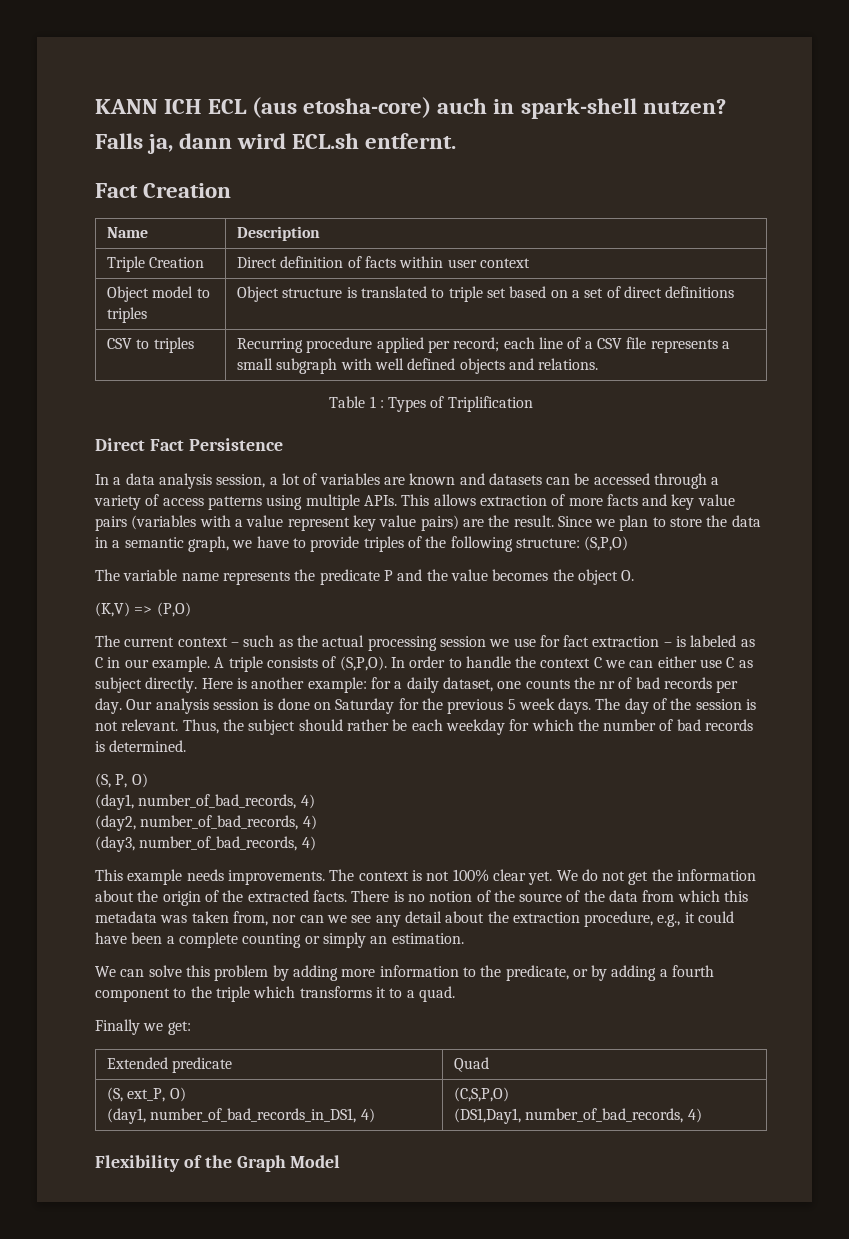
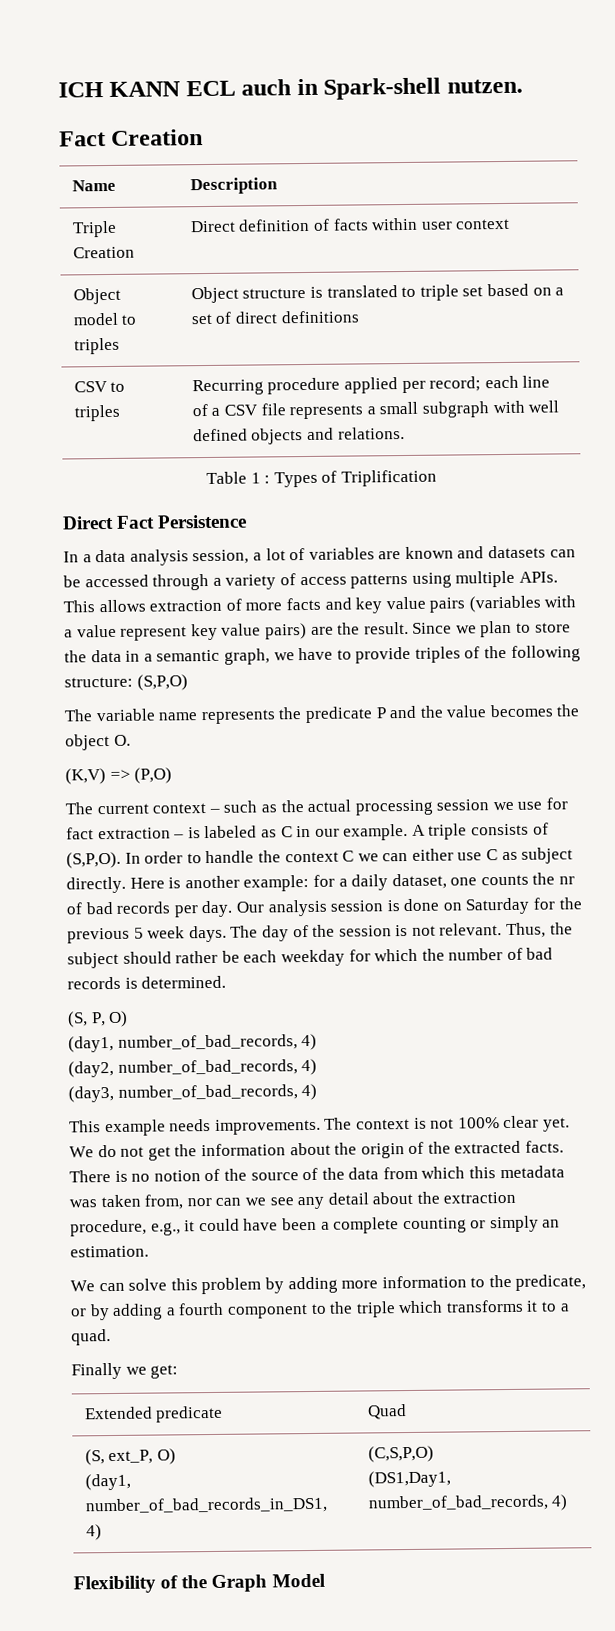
- KANN ICH ECL (aus etosha-core) auch in spark-shell nutzen?
- Falls ja, dann wird ECL.sh entfernt.
+ ICH KANN ECL auch in Spark-shell nutzen.

